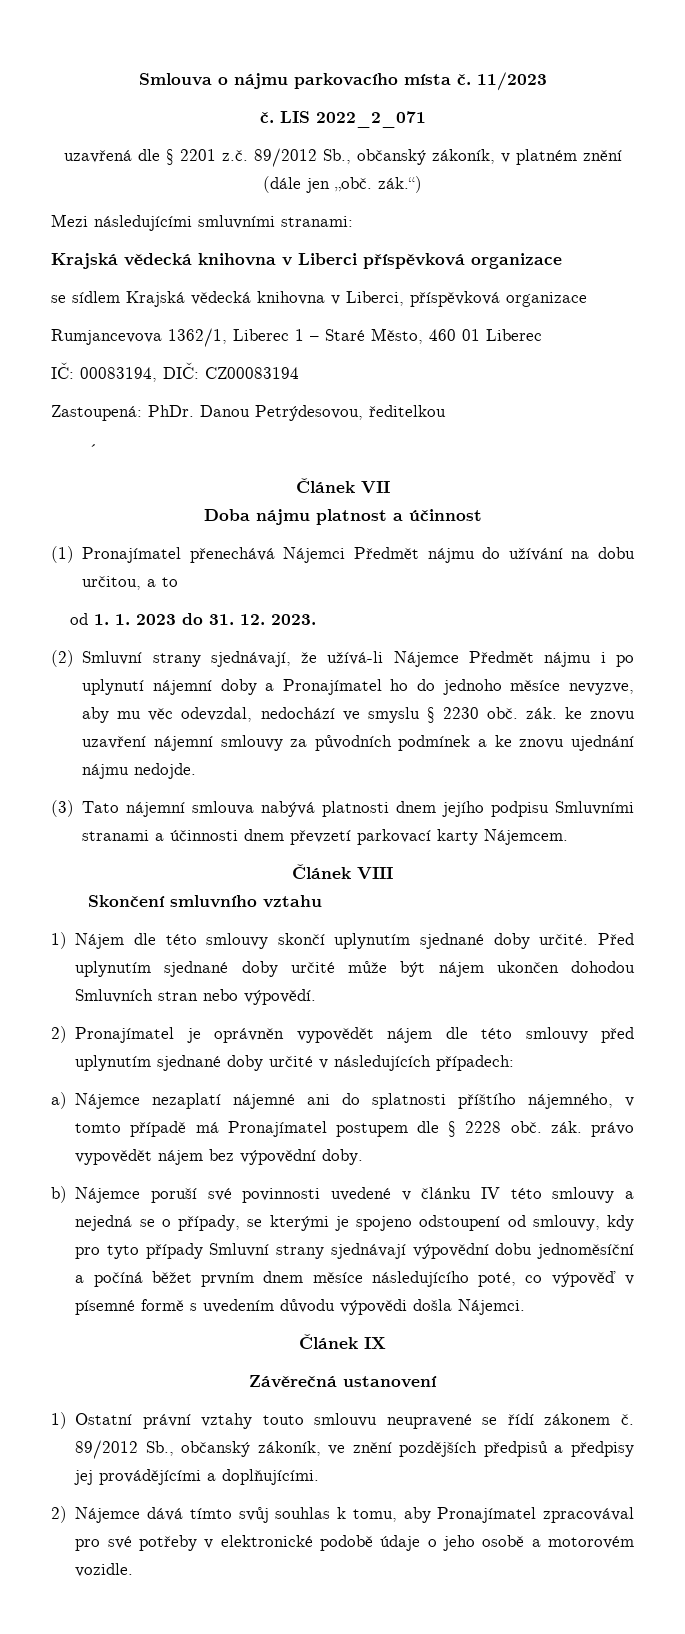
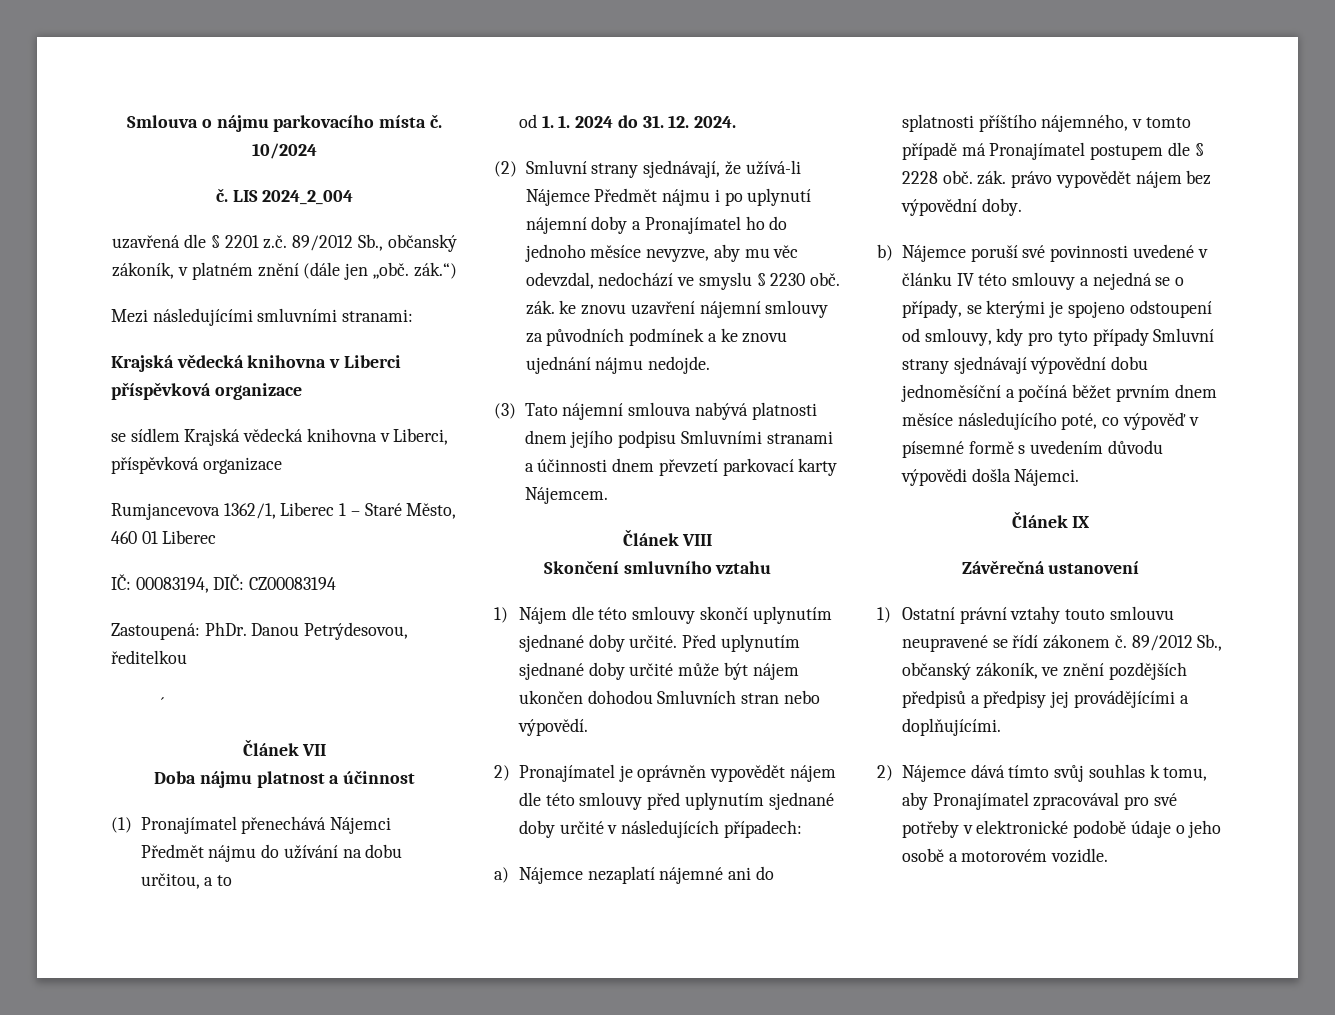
- 11/2023
+ 10/2024
- LIS 2022_2_071
+ LIS 2024_2_004
- od 1. 1. 2023 do 31. 12. 2023.
+ od 1. 1. 2024 do 31. 12. 2024.

